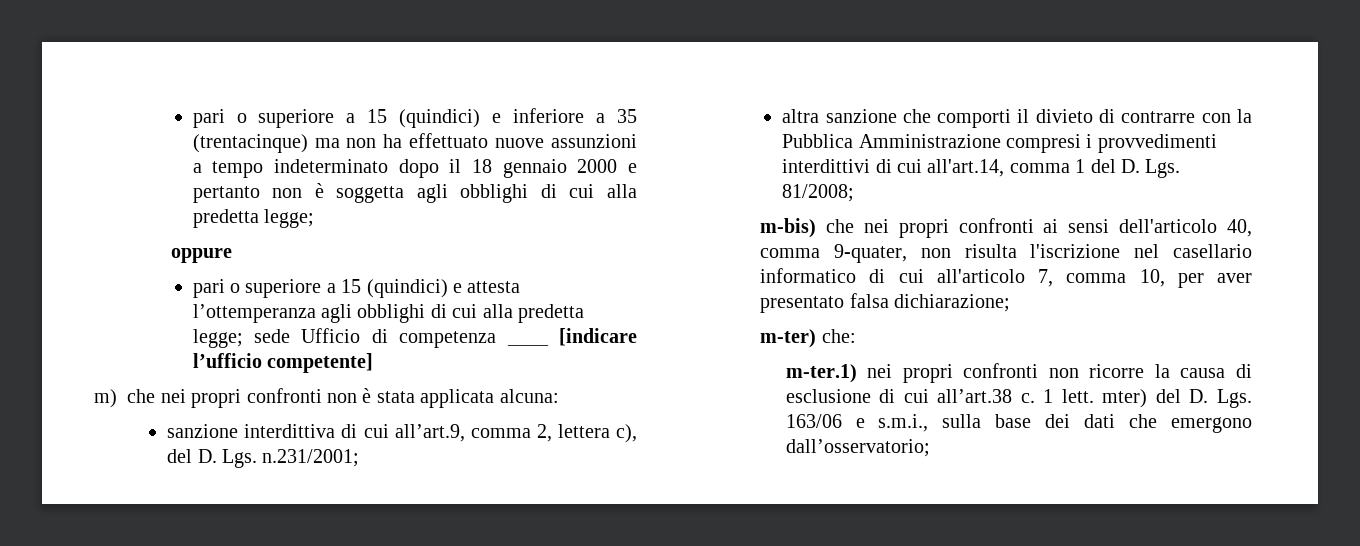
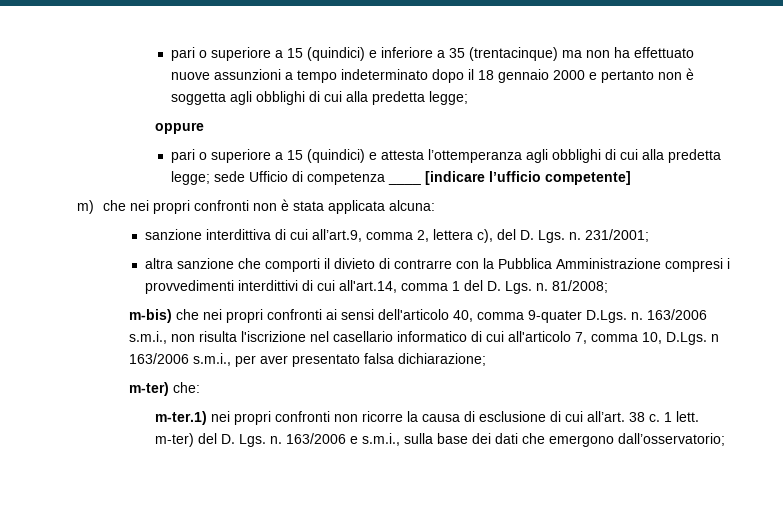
- sanzione interdittiva di cui all’art.9, comma 2, lettera c), del D. Lgs. n.231/2001;
+ sanzione interdittiva di cui all’art.9, comma 2, lettera c), del D. Lgs. n. 231/2001;
- altra sanzione che comporti il divieto di contrarre con la Pubblica Amministrazione compresi i provvedimenti interdittivi di cui all'art.14, comma 1 del D. Lgs. 81/2008;
+ altra sanzione che comporti il divieto di contrarre con la Pubblica Amministrazione compresi i provvedimenti interdittivi di cui all'art.14, comma 1 del D. Lgs. n. 81/2008;
- m-bis) che nei propri confronti ai sensi dell'articolo 40, comma 9-quater, non risulta l'iscrizione nel casellario informatico di cui all'articolo 7, comma 10, per aver presentato falsa dichiarazione;
+ m-bis) che nei propri confronti ai sensi dell'articolo 40, comma 9-quater D.Lgs. n. 163/2006 s.m.i., non risulta l'iscrizione nel casellario informatico di cui all'articolo 7, comma 10, D.Lgs. n 163/2006 s.m.i., per aver presentato falsa dichiarazione;
- m-ter.1) nei propri confronti non ricorre la causa di esclusione di cui all’art.38 c.
+ m-ter.1) nei propri confronti non ricorre la causa di esclusione di cui all’art. 38 c.
- 1 lett. mter) del D. Lgs. 163/06 e s.m.i., sulla base dei dati che emergono dall’osservatorio;
+ 1 lett. m-ter) del D. Lgs. n. 163/2006 e s.m.i., sulla base dei dati che emergono dall’osservatorio;

